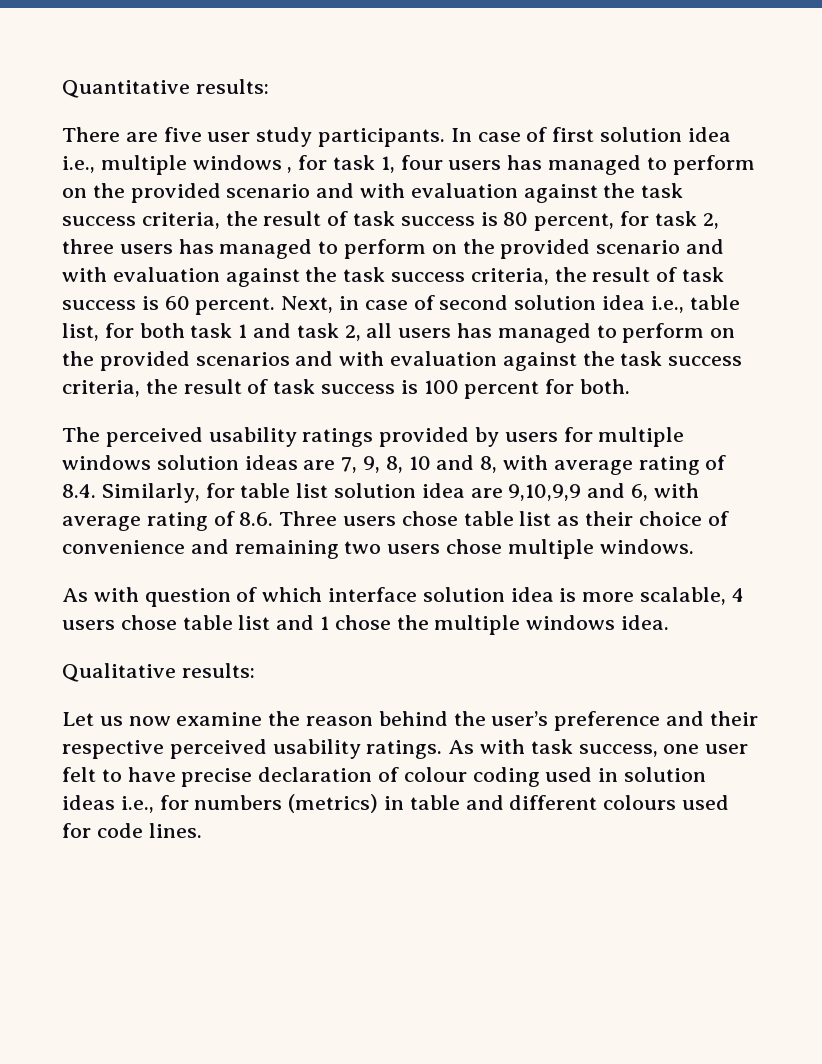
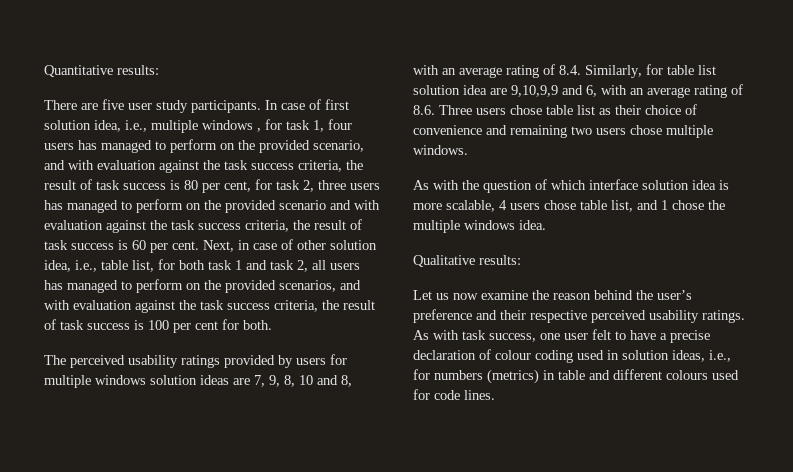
- In case of first solution idea i.e., multiple windows , for task 1, four users has managed to perform on the provided scenario and with evaluation against the task success criteria, the result of task success is 80 percent, for task 2, three users has managed to perform on the provided scenario and with evaluation against the task success criteria, the result of task success is 60 percent.
+ In case of first solution idea, i.e., multiple windows , for task 1, four users has managed to perform on the provided scenario, and with evaluation against the task success criteria, the result of task success is 80 per cent, for task 2, three users has managed to perform on the provided scenario and with evaluation against the task success criteria, the result of task success is 60 per cent.
- Next, in case of second solution idea i.e., table list, for both task 1 and task 2, all users has managed to perform on the provided scenarios and with evaluation against the task success criteria, the result of task success is 100 percent for both.
+ Next, in case of other solution idea, i.e., table list, for both task 1 and task 2, all users has managed to perform on the provided scenarios, and with evaluation against the task success criteria, the result of task success is 100 per cent for both.
- The perceived usability ratings provided by users for multiple windows solution ideas are 7, 9, 8, 10 and 8, with average rating of 8.4. Similarly, for table list solution idea are 9,10,9,9 and 6, with average rating of 8.6. Three users chose table list as their choice of convenience and remaining two users chose multiple windows.
+ The perceived usability ratings provided by users for multiple windows solution ideas are 7, 9, 8, 10 and 8, with an average rating of 8.4. Similarly, for table list solution idea are 9,10,9,9 and 6, with an average rating of 8.6. Three users chose table list as their choice of convenience and remaining two users chose multiple windows.
- As with question of which interface solution idea is more scalable, 4 users chose table list and 1 chose the multiple windows idea.
+ As with the question of which interface solution idea is more scalable, 4 users chose table list, and 1 chose the multiple windows idea.
- As with task success, one user felt to have precise declaration of colour coding used in solution ideas i.e., for numbers (metrics) in table and different colours used for code lines.
+ As with task success, one user felt to have a precise declaration of colour coding used in solution ideas, i.e., for numbers (metrics) in table and different colours used for code lines.

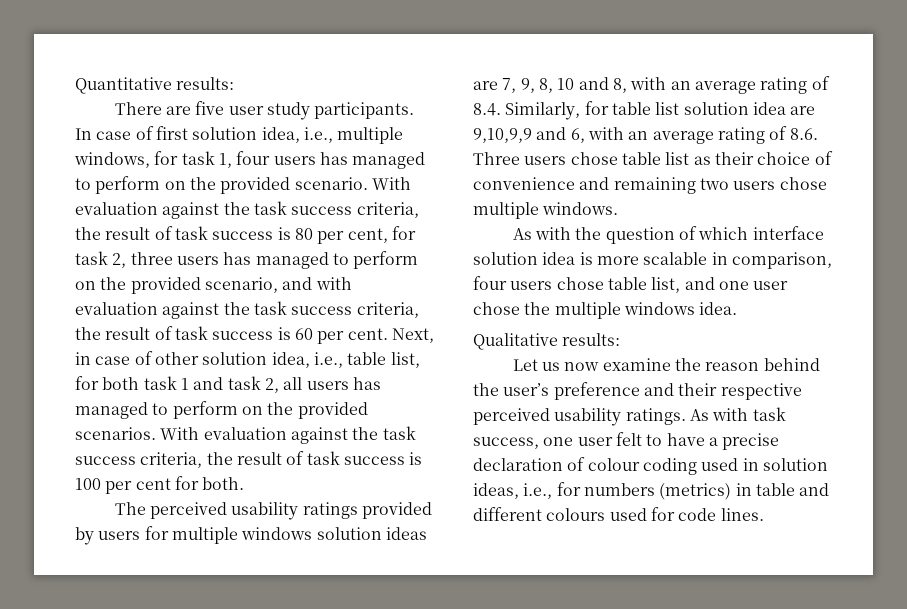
- In case of first solution idea, i.e., multiple windows , for task 1, four users has managed to perform on the provided scenario, and with evaluation against the task success criteria, the result of task success is 80 per cent, for task 2, three users has managed to perform on the provided scenario and with evaluation against the task success criteria, the result of task success is 60 per cent.
+ In case of first solution idea, i.e., multiple windows, for task 1, four users has managed to perform on the provided scenario. With evaluation against the task success criteria, the result of task success is 80 per cent, for task 2, three users has managed to perform on the provided scenario, and with evaluation against the task success criteria, the result of task success is 60 per cent.
- Next, in case of other solution idea, i.e., table list, for both task 1 and task 2, all users has managed to perform on the provided scenarios, and with evaluation against the task success criteria, the result of task success is 100 per cent for both.
+ Next, in case of other solution idea, i.e., table list, for both task 1 and task 2, all users has managed to perform on the provided scenarios. With evaluation against the task success criteria, the result of task success is 100 per cent for both.
- As with the question of which interface solution idea is more scalable, 4 users chose table list, and 1 chose the multiple windows idea.
+ As with the question of which interface solution idea is more scalable in comparison, four users chose table list, and one user chose the multiple windows idea.

